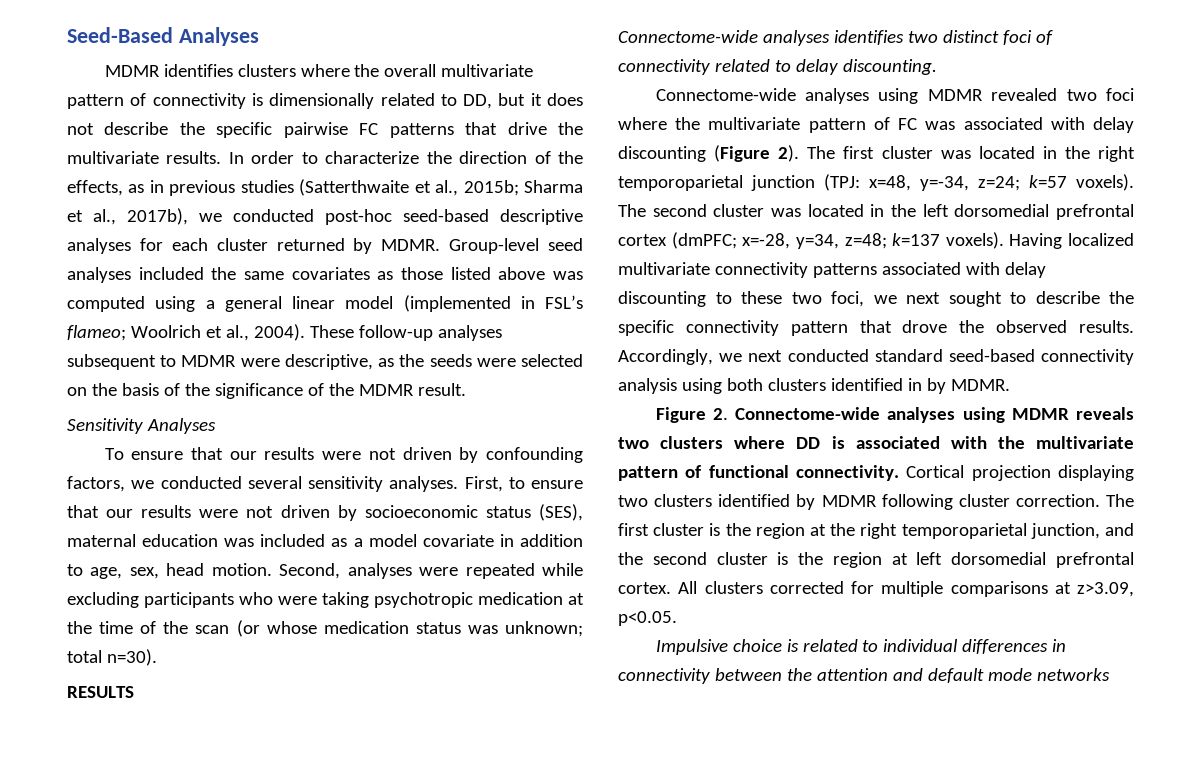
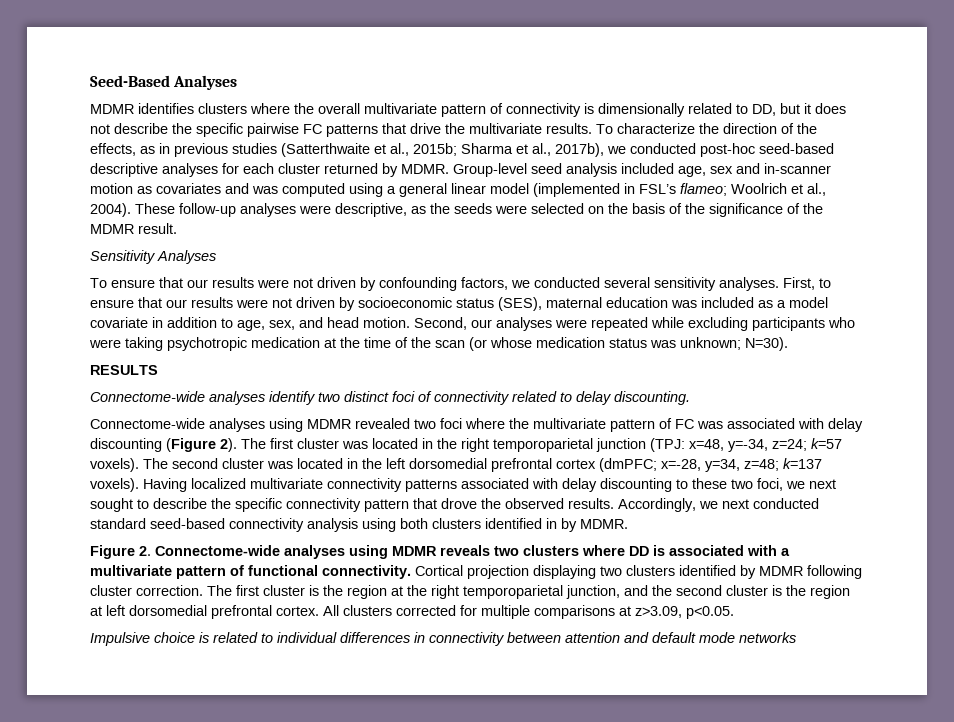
- In order to characterize the direction of the effects, as in previous studies (Satterthwaite et al., 2015b; Sharma et al., 2017b), we conducted post-hoc seed-based descriptive analyses for each cluster returned by MDMR.
+ To characterize the direction of the effects, as in previous studies (Satterthwaite et al., 2015b; Sharma et al., 2017b), we conducted post-hoc seed-based descriptive analyses for each cluster returned by MDMR.
- Group-level seed analyses included the same covariates as those listed above was computed using a general linear model (implemented in FSL’s flameo; Woolrich et al., 2004).
+ Group-level seed analysis included age, sex and in-scanner motion as covariates and was computed using a general linear model (implemented in FSL’s flameo; Woolrich et al., 2004).
- These follow-up analyses subsequent to MDMR were descriptive, as the seeds were selected on the basis of the significance of the MDMR result.
+ These follow-up analyses were descriptive, as the seeds were selected on the basis of the significance of the MDMR result.
- First, to ensure that our results were not driven by socioeconomic status (SES), maternal education was included as a model covariate in addition to age, sex, head motion.
+ First, to ensure that our results were not driven by socioeconomic status (SES), maternal education was included as a model covariate in addition to age, sex, and head motion.
- Second, analyses were repeated while excluding participants who were taking psychotropic medication at the time of the scan (or whose medication status was unknown; total n=30).
+ Second, our analyses were repeated while excluding participants who were taking psychotropic medication at the time of the scan (or whose medication status was unknown; N=30).
- Connectome-wide analyses identifies two distinct foci of connectivity related to delay discounting.
+ Connectome-wide analyses identify two distinct foci of connectivity related to delay discounting.
- Figure 2. Connectome-wide analyses using MDMR reveals two clusters where DD is associated with the multivariate pattern of functional connectivity.
+ Figure 2. Connectome-wide analyses using MDMR reveals two clusters where DD is associated with a multivariate pattern of functional connectivity.
- Impulsive choice is related to individual differences in connectivity between the attention and default mode networks
+ Impulsive choice is related to individual differences in connectivity between attention and default mode networks

